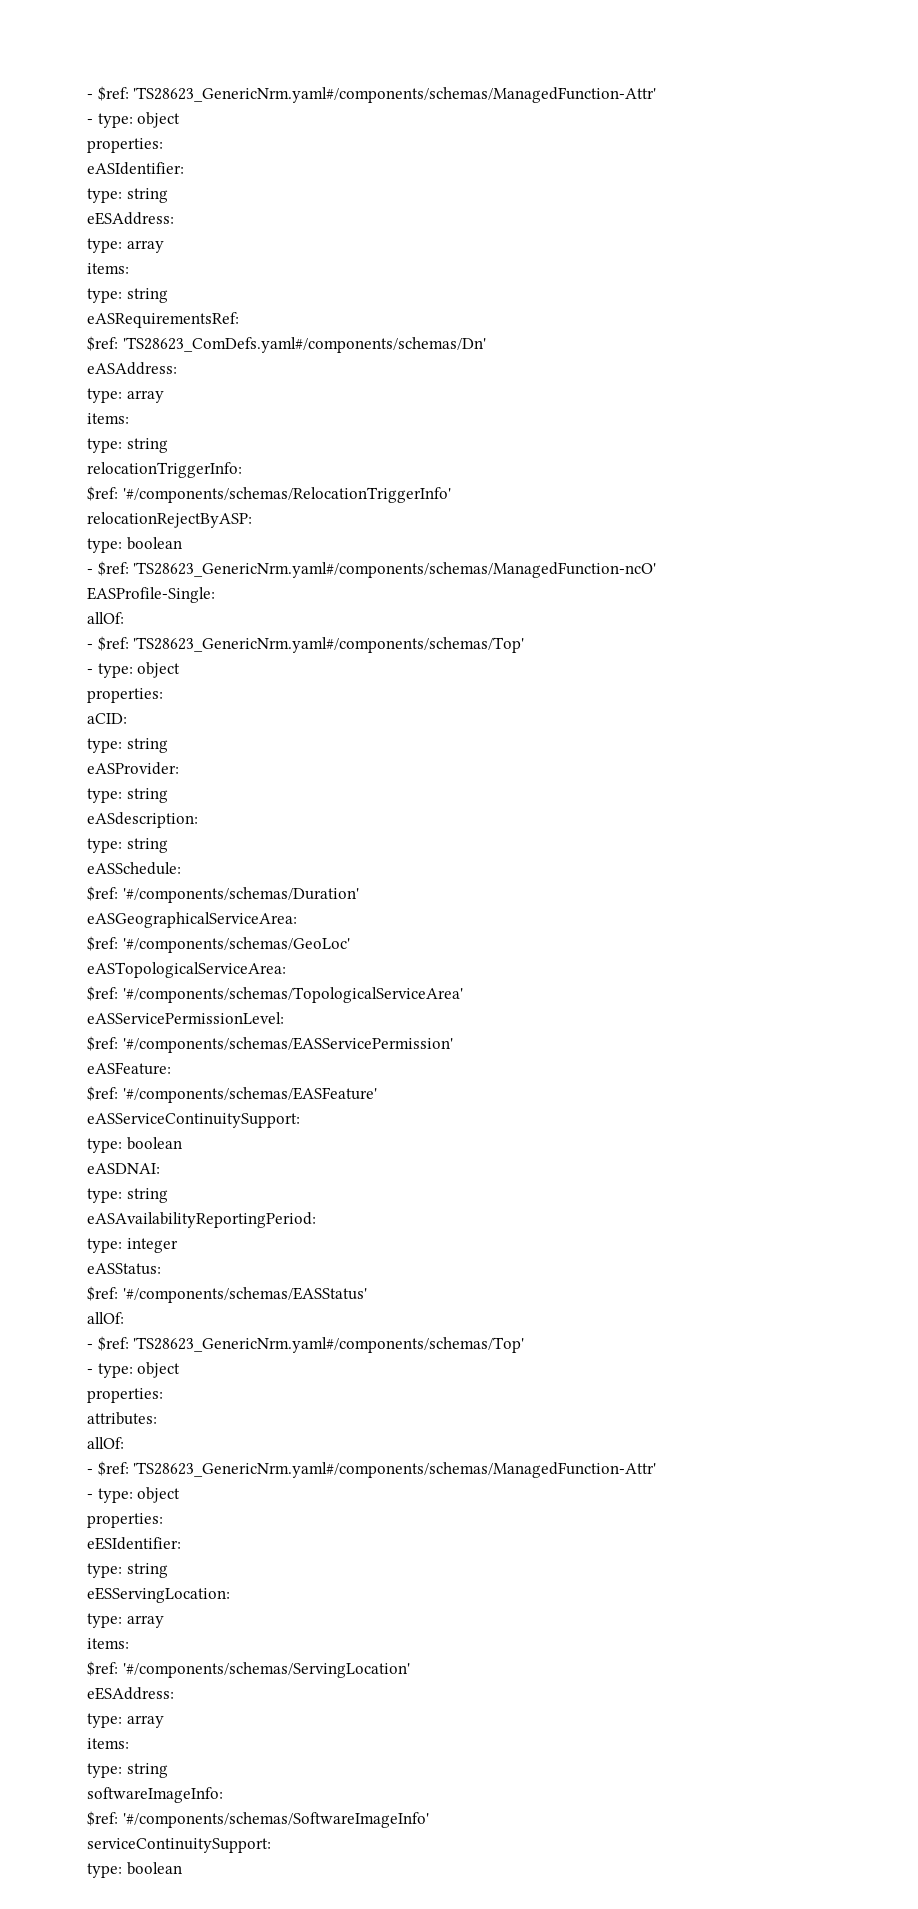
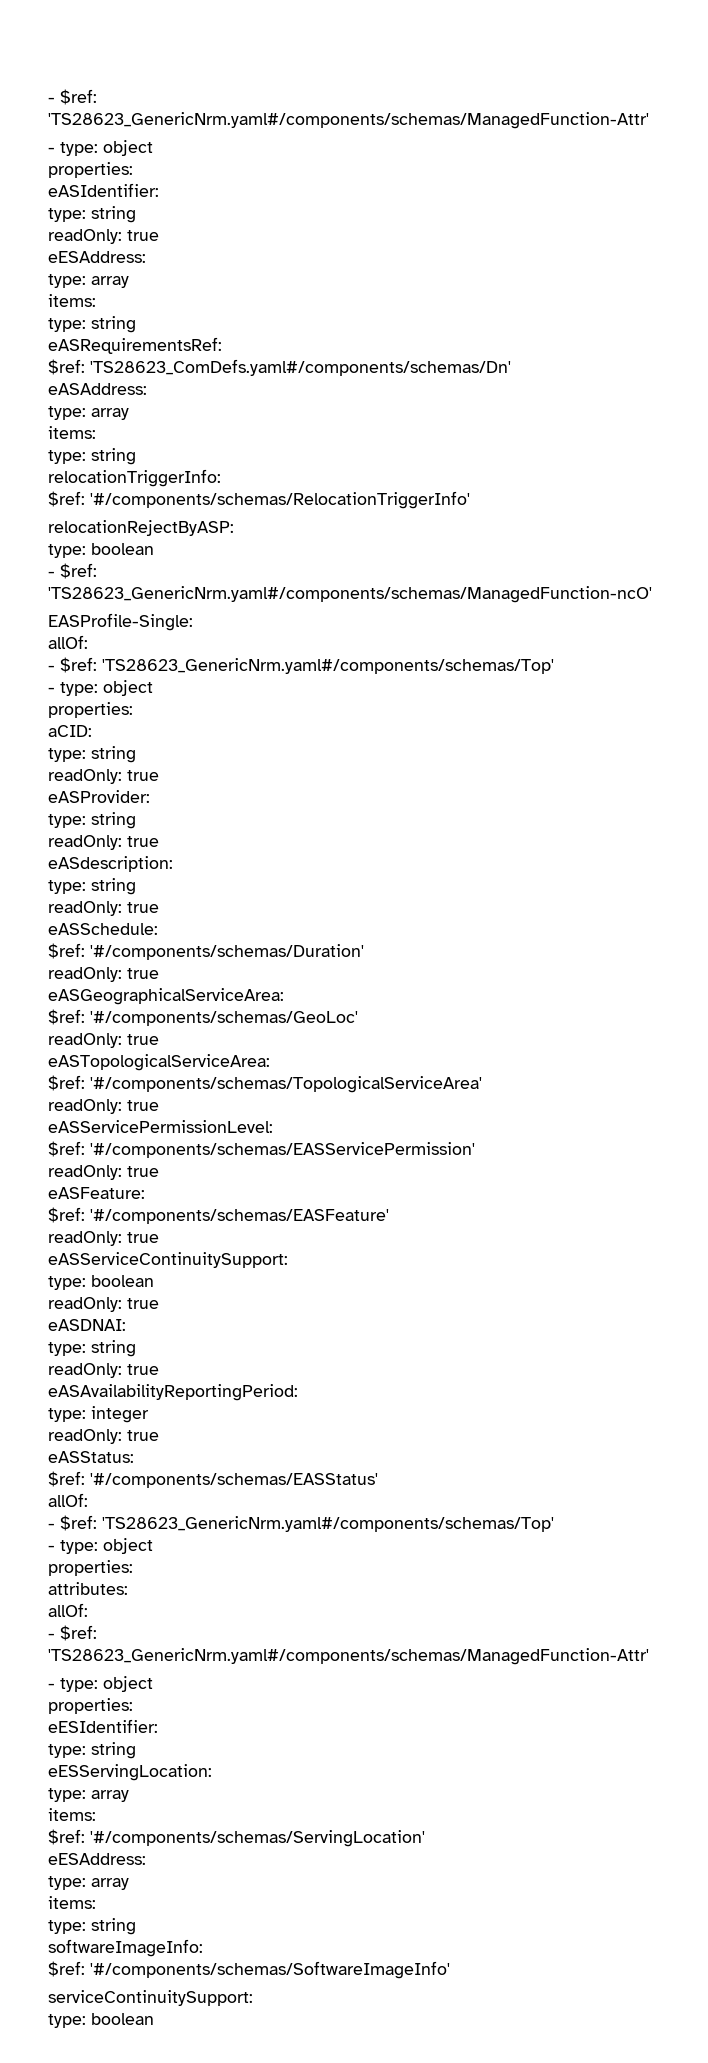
  eASIdentifier:
  type: string
+ readOnly: true
  aCID:
  type: string
+ readOnly: true
  eASProvider:
  type: string
+ readOnly: true
  eASdescription:
  type: string
+ readOnly: true
  $ref: '#/components/schemas/Duration'
+ readOnly: true
  $ref: '#/components/schemas/GeoLoc'
+ readOnly: true
  $ref: '#/components/schemas/TopologicalServiceArea'
+ readOnly: true
  $ref: '#/components/schemas/EASServicePermission'
+ readOnly: true
  $ref: '#/components/schemas/EASFeature'
+ readOnly: true
  eASServiceContinuitySupport:
  type: boolean
+ readOnly: true
  eASDNAI:
  type: string
+ readOnly: true
  type: integer
+ readOnly: true

